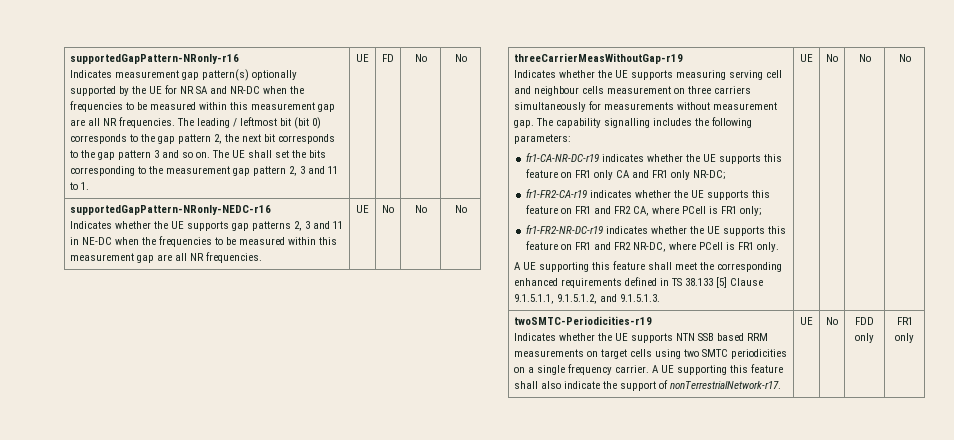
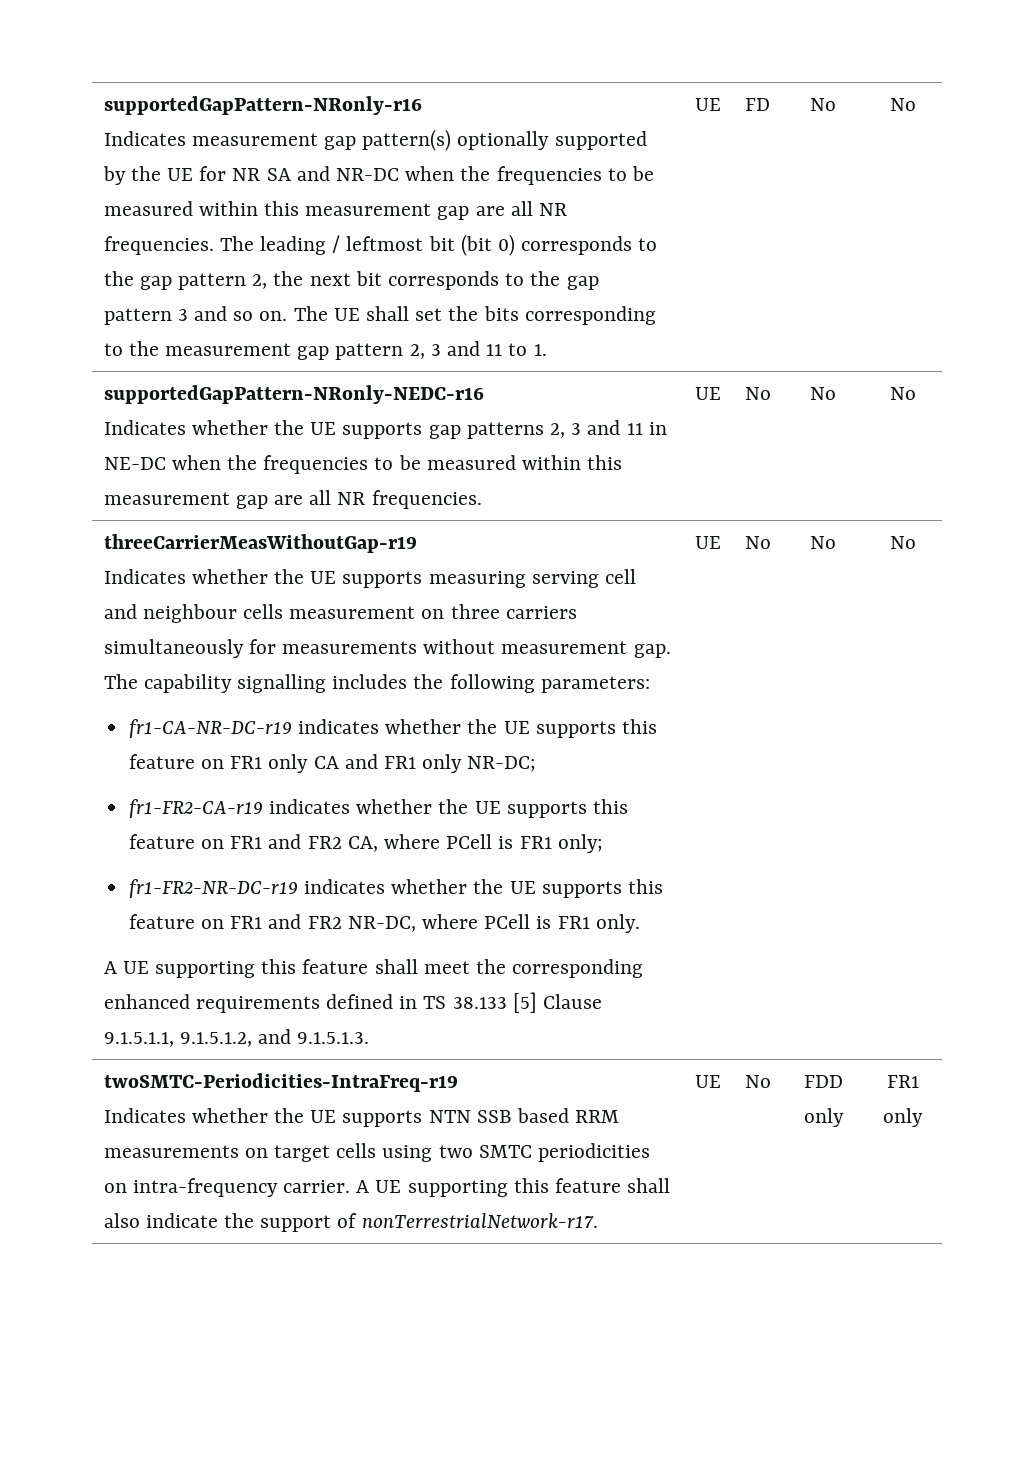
- twoSMTC-Periodicities-r19
+ twoSMTC-Periodicities-IntraFreq-r19
- Indicates whether the UE supports NTN SSB based RRM measurements on target cells using two SMTC periodicities on a single frequency carrier.
+ Indicates whether the UE supports NTN SSB based RRM measurements on target cells using two SMTC periodicities on intra-frequency carrier.

